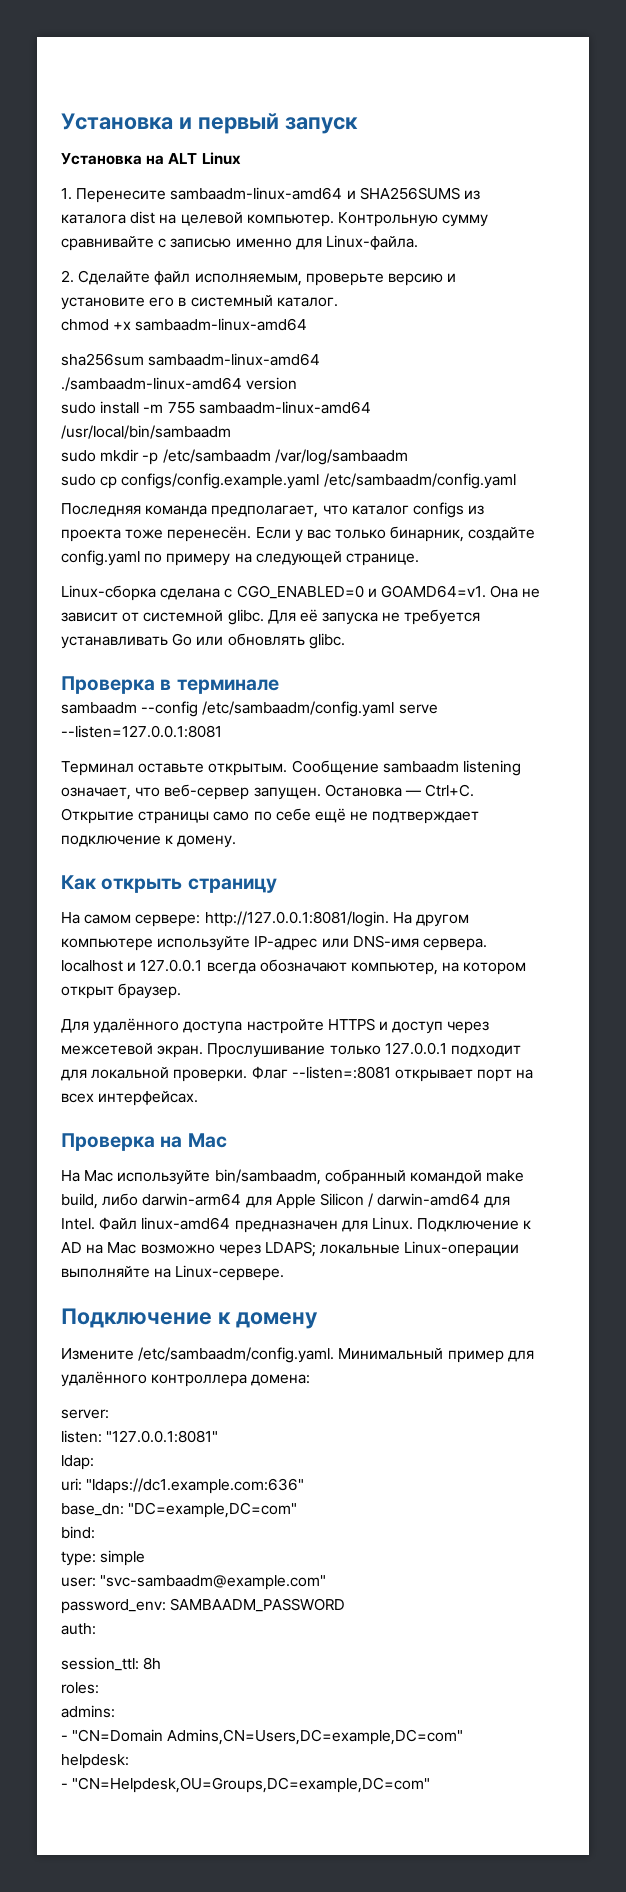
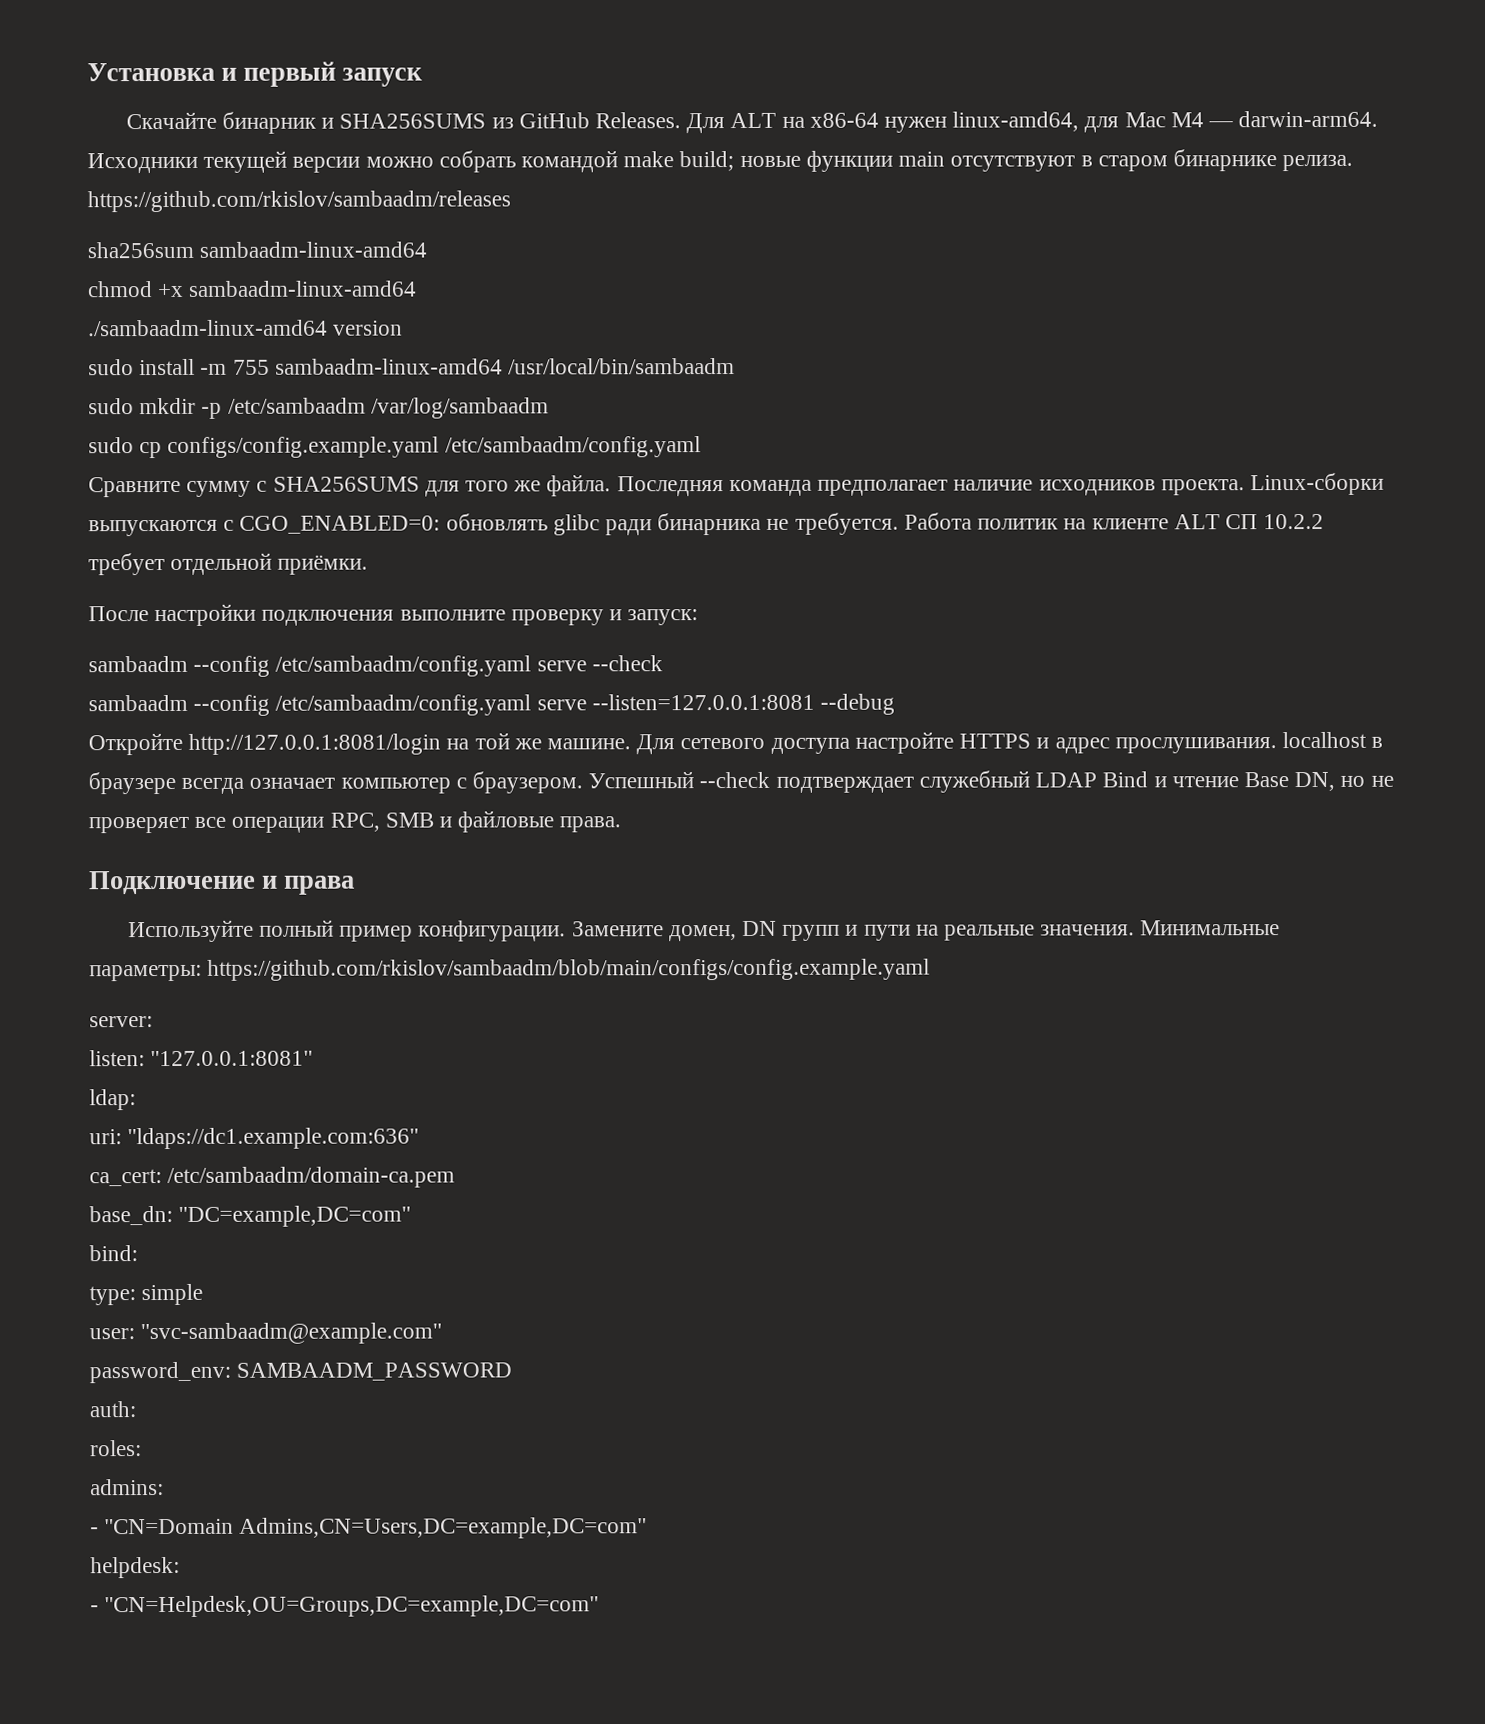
- Установка на ALT Linux
- 1. Перенесите sambaadm-linux-amd64 и SHA256SUMS из каталога dist на целевой компьютер. Контрольную сумму сравнивайте с записью именно для Linux-файла.
- 2. Сделайте файл исполняемым, проверьте версию и установите его в системный каталог.
+ Скачайте бинарник и SHA256SUMS из GitHub Releases. Для ALT на x86-64 нужен linux-amd64, для Mac M4 — darwin-arm64. Исходники текущей версии можно собрать командой make build; новые функции main отсутствуют в старом бинарнике релиза. https://github.com/rkislov/sambaadm/releases
+ sha256sum sambaadm-linux-amd64
- sha256sum sambaadm-linux-amd64
- Последняя команда предполагает, что каталог configs из проекта тоже перенесён. Если у вас только бинарник, создайте config.yaml по примеру на следующей странице.
- Linux-сборка сделана с CGO_ENABLED=0 и GOAMD64=v1. Она не зависит от системной glibc. Для её запуска не требуется устанавливать Go или обновлять glibc.
- Проверка в терминале
+ Сравните сумму с SHA256SUMS для того же файла. Последняя команда предполагает наличие исходников проекта. Linux-сборки выпускаются с CGO_ENABLED=0: обновлять glibc ради бинарника не требуется. Работа политик на клиенте ALT СП 10.2.2 требует отдельной приёмки.
+ После настройки подключения выполните проверку и запуск:
+ sambaadm --config /etc/sambaadm/config.yaml serve --check
- sambaadm --config /etc/sambaadm/config.yaml serve --listen=127.0.0.1:8081
- Терминал оставьте открытым. Сообщение sambaadm listening означает, что веб-сервер запущен. Остановка — Ctrl+C. Открытие страницы само по себе ещё не подтверждает подключение к домену.
- Как открыть страницу
- На самом сервере: http://127.0.0.1:8081/login. На другом компьютере используйте IP-адрес или DNS-имя сервера. localhost и 127.0.0.1 всегда обозначают компьютер, на котором открыт браузер.
- Для удалённого доступа настройте HTTPS и доступ через межсетевой экран. Прослушивание только 127.0.0.1 подходит для локальной проверки. Флаг --listen=:8081 открывает порт на всех интерфейсах.
- Проверка на Mac
- На Mac используйте bin/sambaadm, собранный командой make build, либо darwin-arm64 для Apple Silicon / darwin-amd64 для Intel. Файл linux-amd64 предназначен для Linux. Подключение к AD на Mac возможно через LDAPS; локальные Linux-операции выполняйте на Linux-сервере.
- Подключение к домену
- Измените /etc/sambaadm/config.yaml. Минимальный пример для удалённого контроллера домена:
+ sambaadm --config /etc/sambaadm/config.yaml serve --listen=127.0.0.1:8081 --debug
+ Откройте http://127.0.0.1:8081/login на той же машине. Для сетевого доступа настройте HTTPS и адрес прослушивания. localhost в браузере всегда означает компьютер с браузером. Успешный --check подтверждает служебный LDAP Bind и чтение Base DN, но не проверяет все операции RPC, SMB и файловые права.
+ Подключение и права
+ Используйте полный пример конфигурации. Замените домен, DN групп и пути на реальные значения. Минимальные параметры: https://github.com/rkislov/sambaadm/blob/main/configs/config.example.yaml
+ ca_cert: /etc/sambaadm/domain-ca.pem
- session_ttl: 8h

